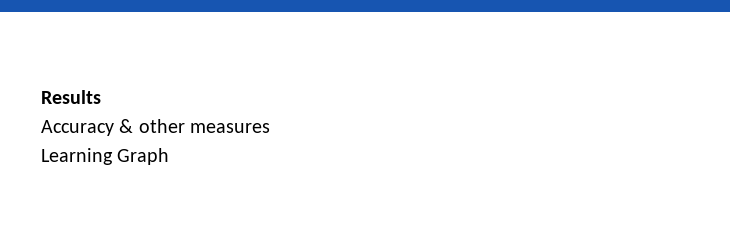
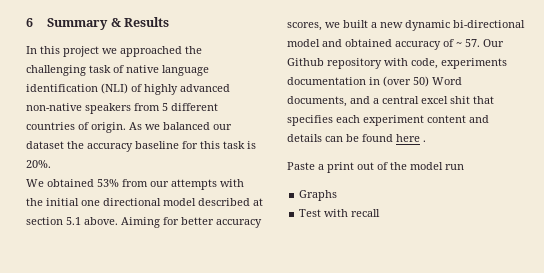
- Results
- Accuracy & other measures
- Learning Graph
+ 6 Summary & Results
+ In this project we approached the challenging task of native language identification (NLI) of highly advanced non-native speakers from 5 different countries of origin. As we balanced our dataset the accuracy baseline for this task is 20%.
+ We obtained 53% from our attempts with the initial one directional model described at section 5.1 above. Aiming for better accuracy scores, we built a new dynamic bi-directional model and obtained accuracy of ~ 57. Our Github repository with code, experiments documentation in (over 50) Word documents, and a central excel shit that specifies each experiment content and details can be found here .
+ Paste a print out of the model run
+ Graphs
+ Test with recall

